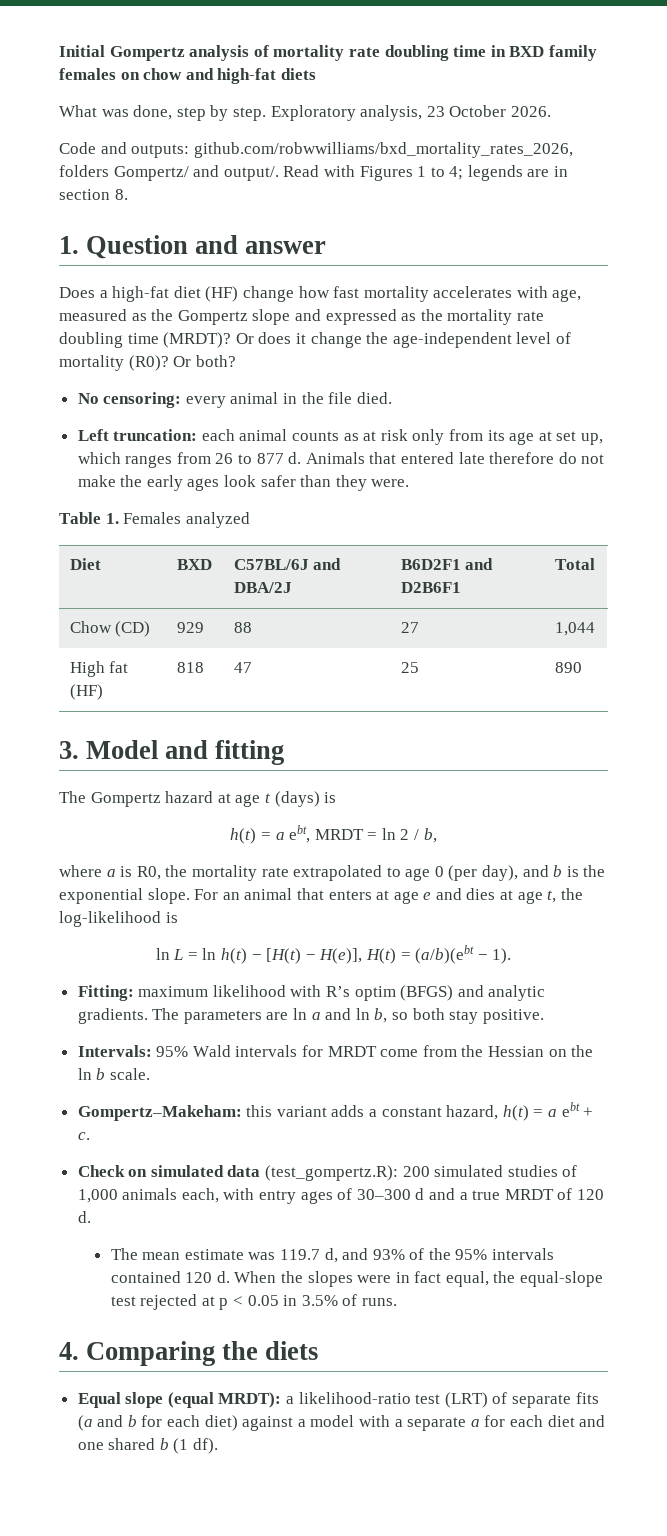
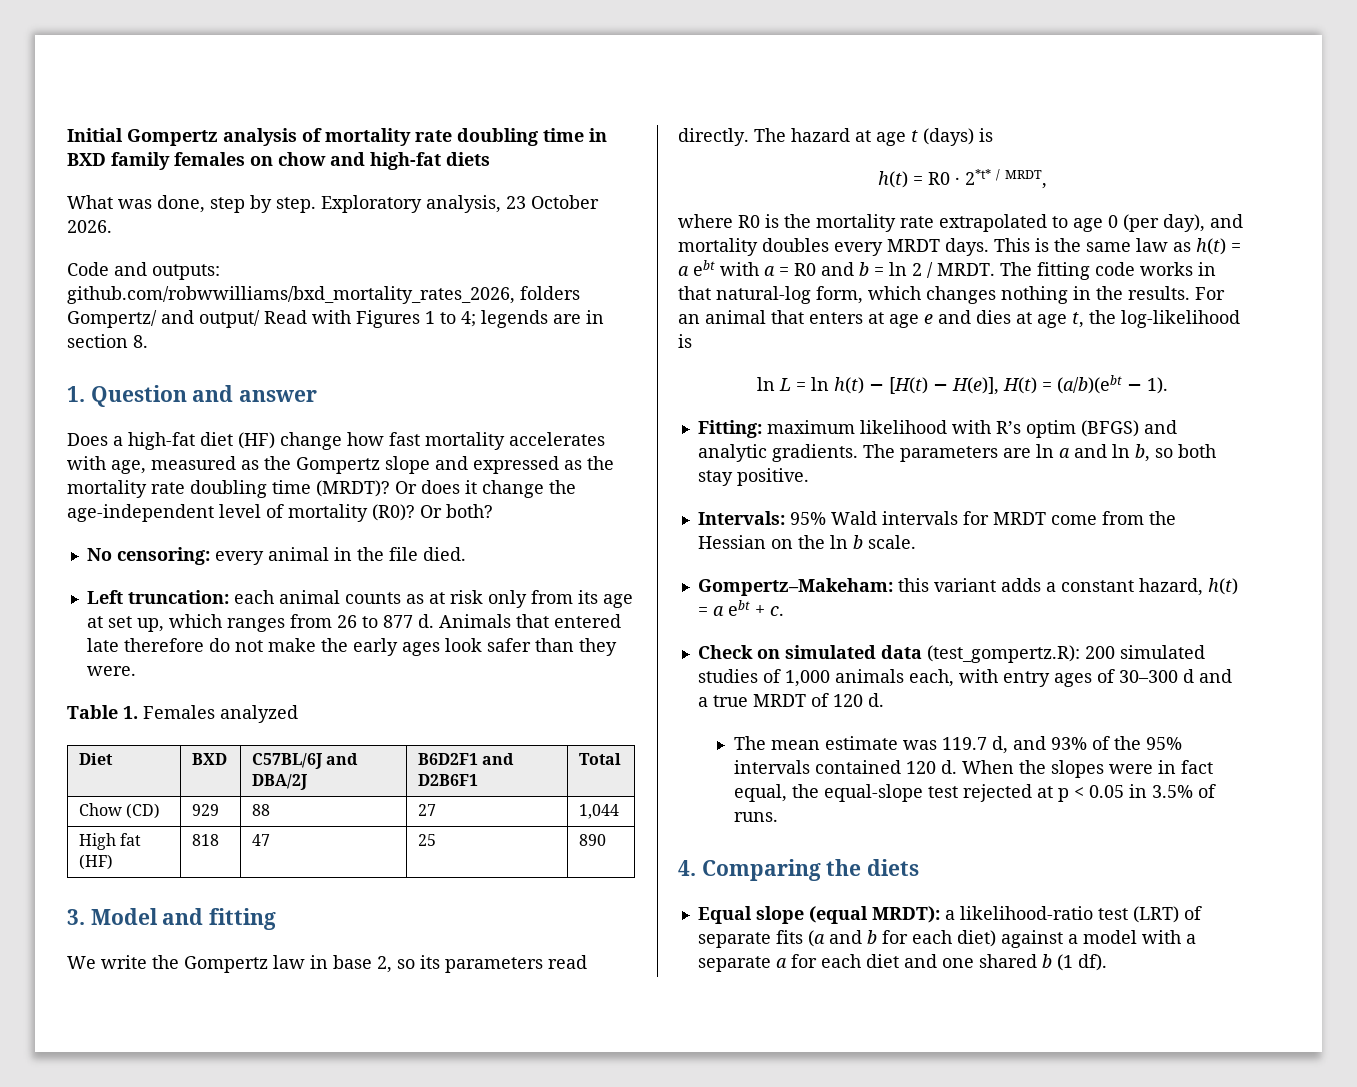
- Code and outputs: github.com/robwwilliams/bxd_mortality_rates_2026, folders Gompertz/ and output/. Read with Figures 1 to 4; legends are in section 8.
+ Code and outputs: github.com/robwwilliams/bxd_mortality_rates_2026, folders Gompertz/ and output/ Read with Figures 1 to 4; legends are in section 8.
- The Gompertz hazard at age t (days) is
+ We write the Gompertz law in base 2, so its parameters read directly. The hazard at age t (days) is
- h(t) = a ebt, MRDT = ln 2 / b,
- where a is R0, the mortality rate extrapolated to age 0 (per day), and b is the exponential slope.
+ h(t) = R0 · 2*t* / MRDT,
+ where R0 is the mortality rate extrapolated to age 0 (per day), and mortality doubles every MRDT days. This is the same law as h(t) = a ebt with a = R0 and b = ln 2 / MRDT. The fitting code works in that natural-log form, which changes nothing in the results.

